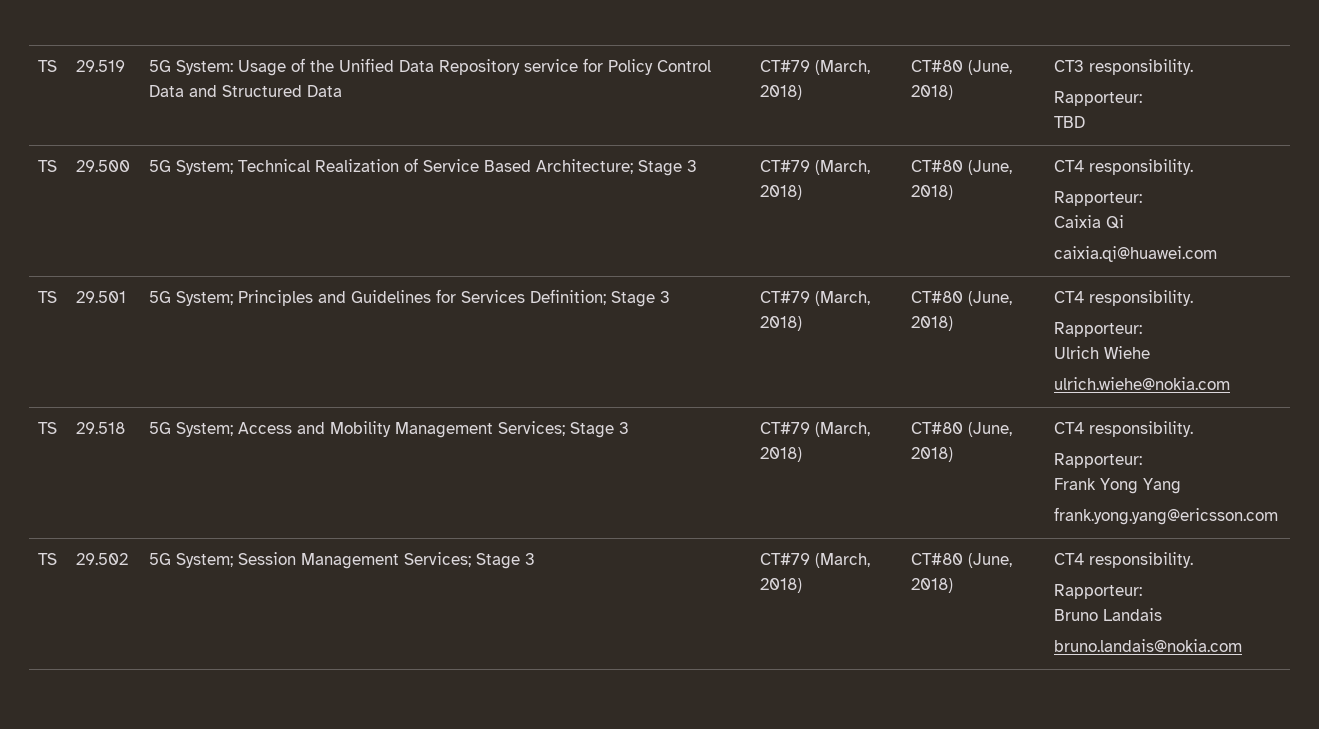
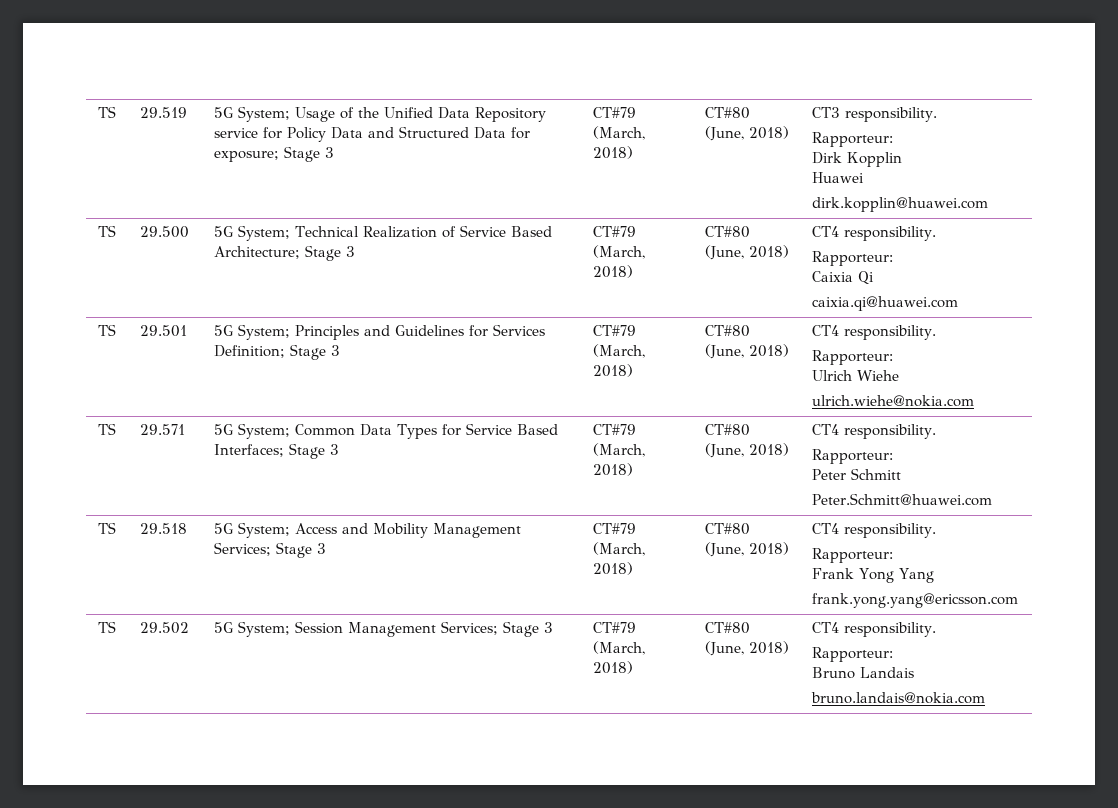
- TS | 29.519 | 5G System: Usage of the Unified Data Repository service for Policy Control Data and Structured Data | CT#79 (March, 2018) | CT#80 (June, 2018) | CT3 responsibility.
+ TS | 29.519 | 5G System; Usage of the Unified Data Repository service for Policy Data and Structured Data for exposure; Stage 3 | CT#79 (March, 2018) | CT#80 (June, 2018) | CT3 responsibility.
  Rapporteur:
- TBD
+ Dirk Kopplin
+ Huawei
+ dirk.kopplin@huawei.com
+ TS | 29.571 | 5G System; Common Data Types for Service Based Interfaces; Stage 3 | CT#79 (March, 2018) | CT#80 (June, 2018) | CT4 responsibility.
+ Rapporteur:
+ Peter Schmitt
+ Peter.Schmitt@huawei.com

